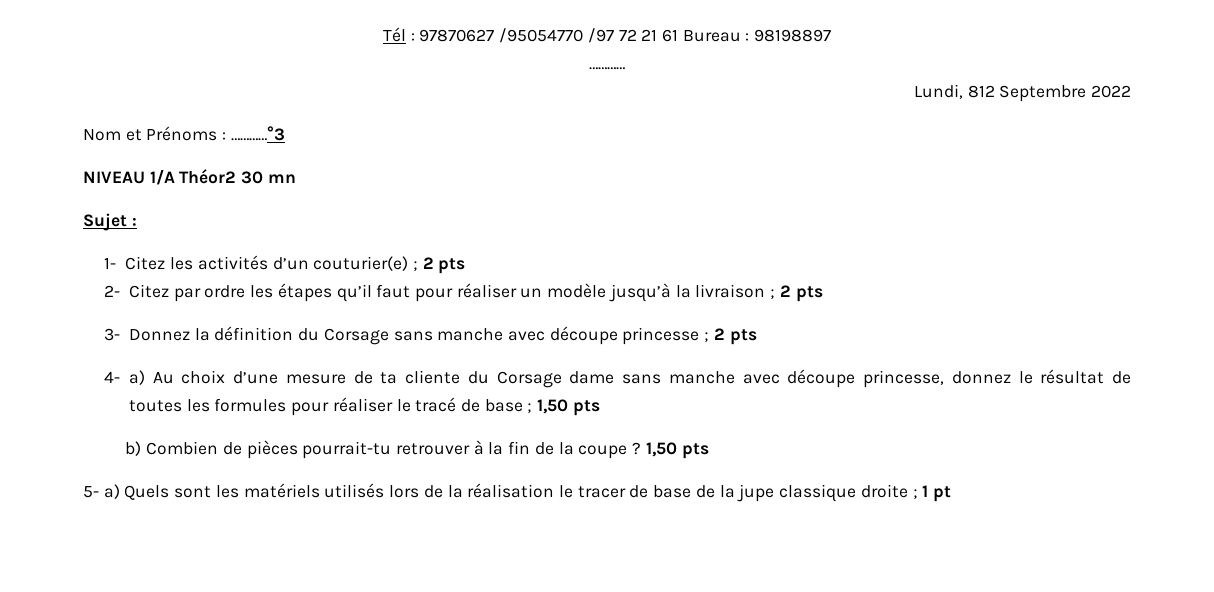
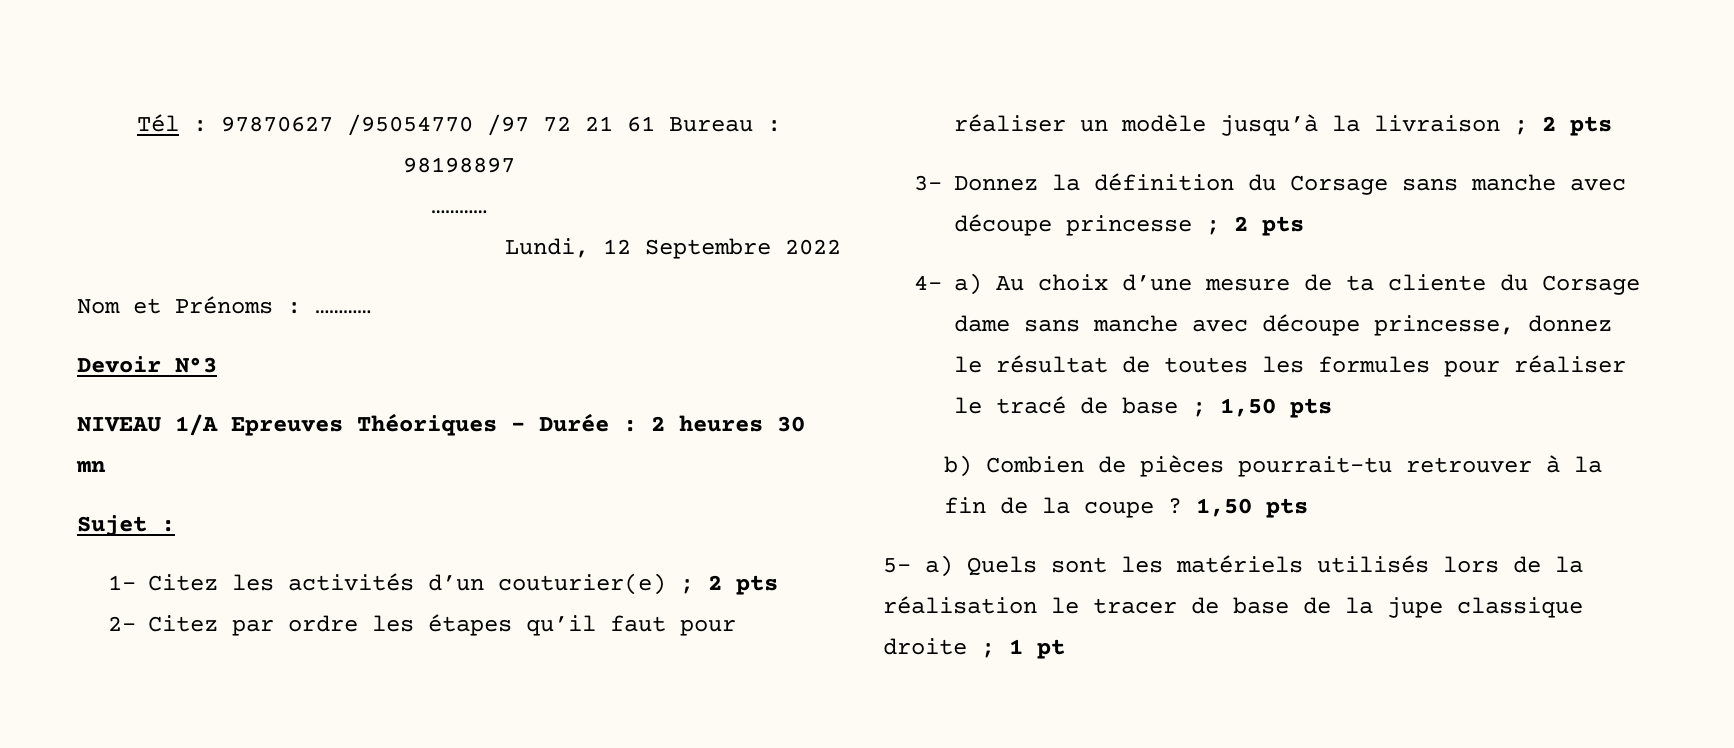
- Lundi, 812 Septembre 2022
+ Lundi, 12 Septembre 2022
- Nom et Prénoms : …………°3
+ Nom et Prénoms : …………
+ Devoir N°3
- NIVEAU 1/A Théor2 30 mn
+ NIVEAU 1/A Epreuves Théoriques - Durée : 2 heures 30 mn

